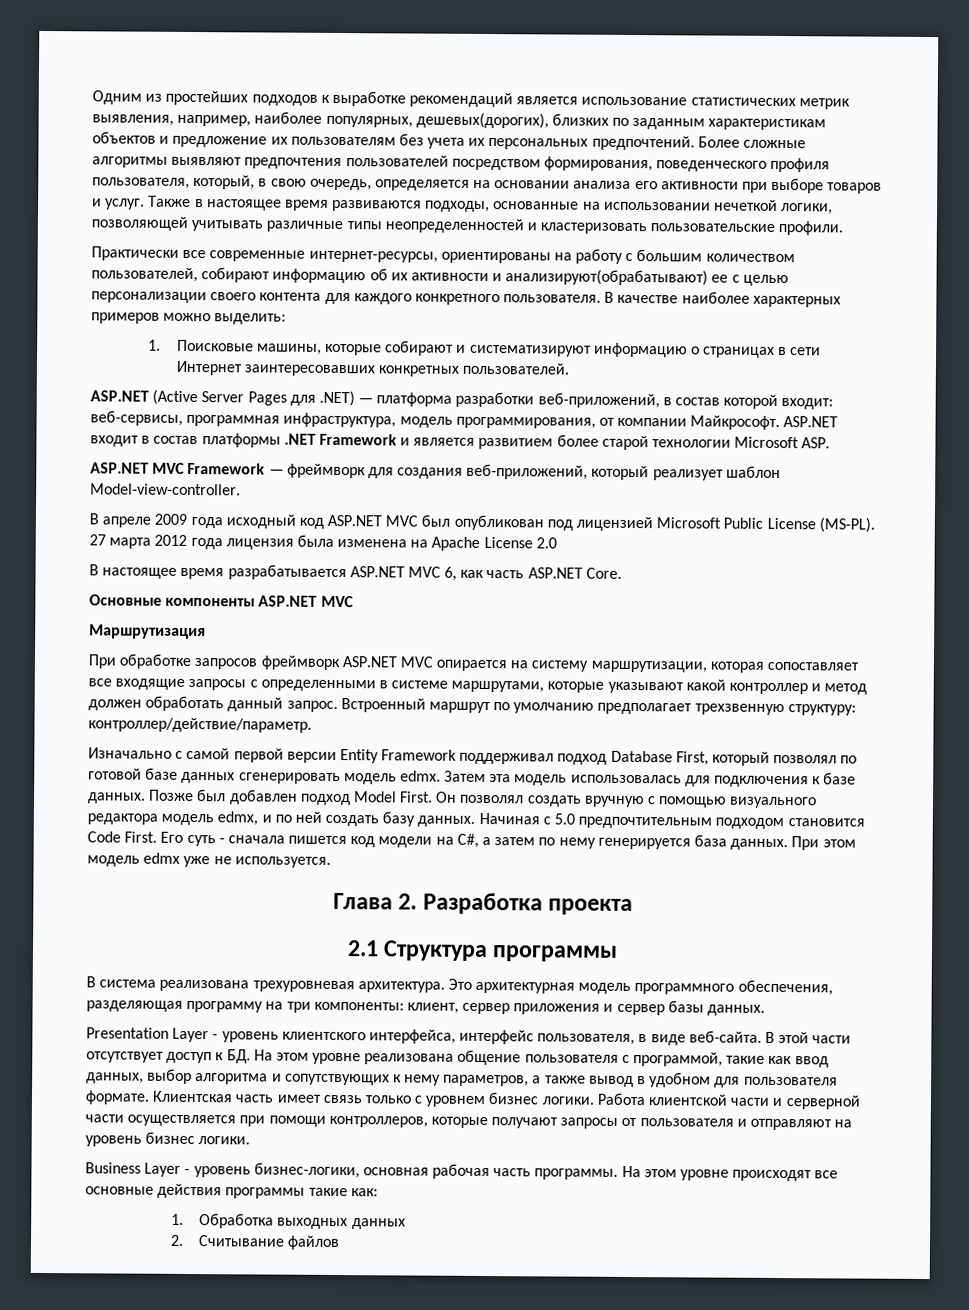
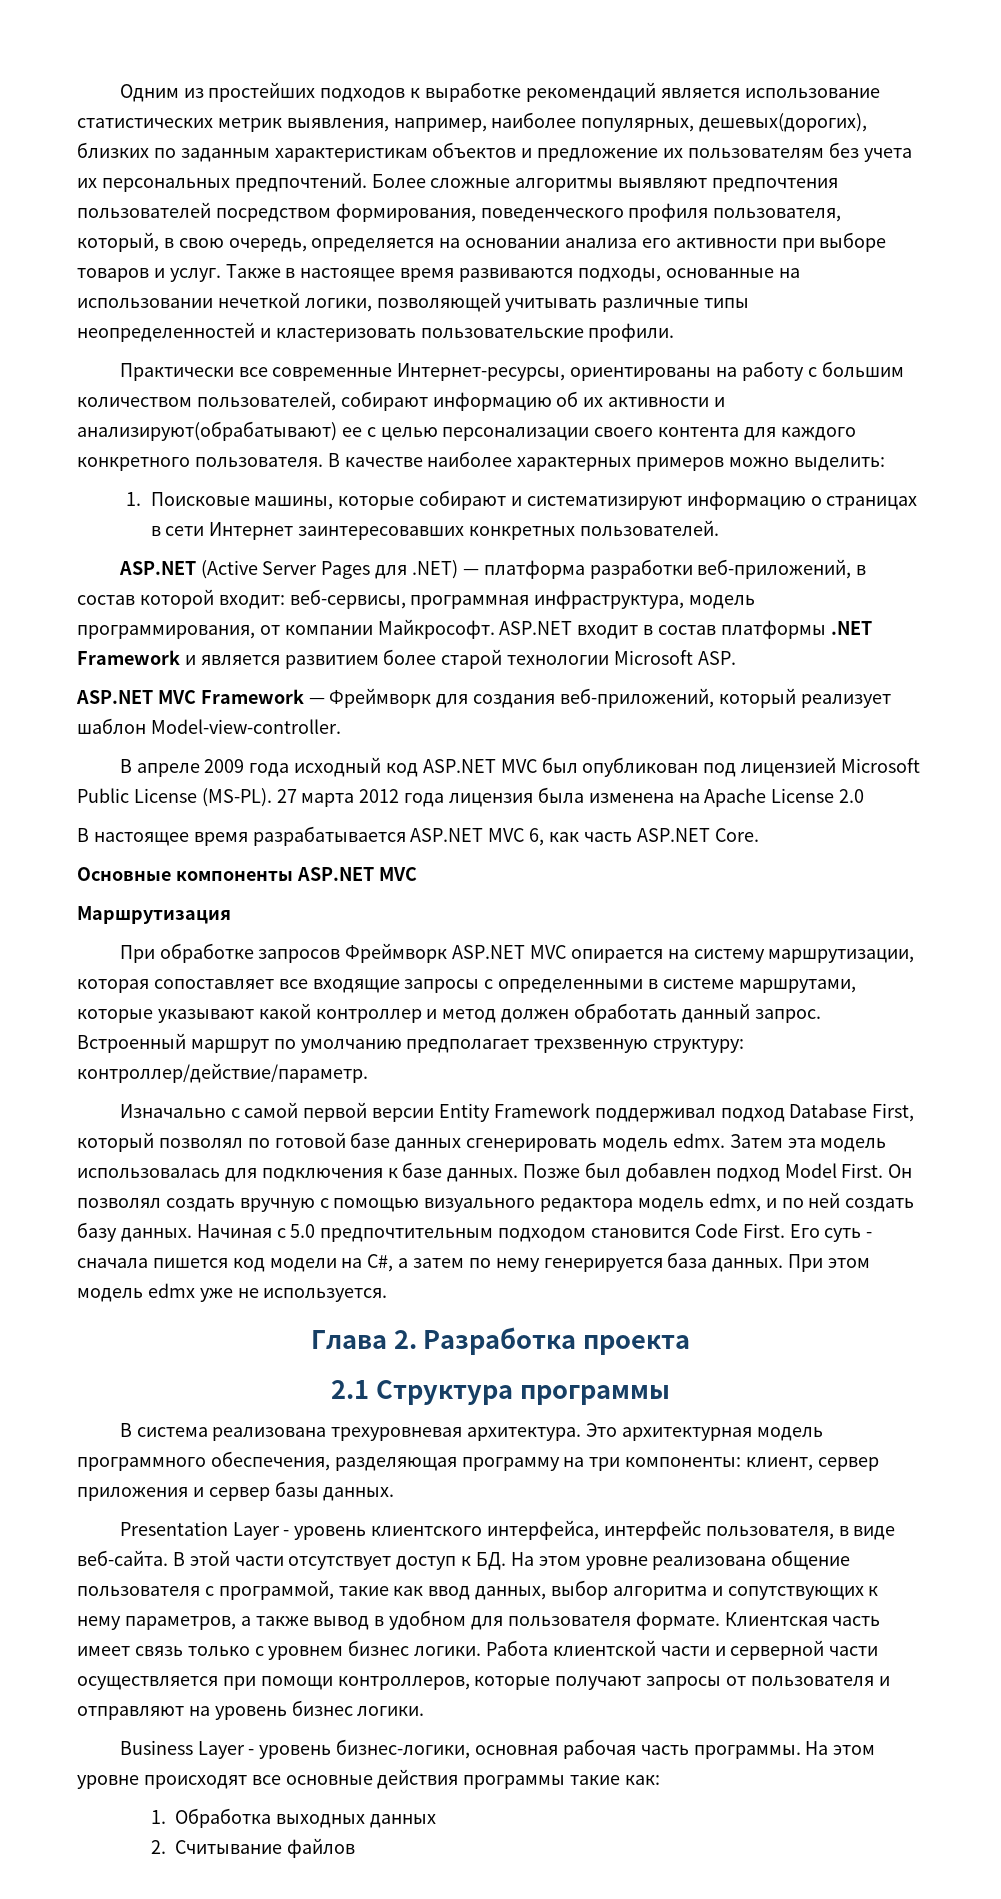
- Практически все современные интернет-ресурсы, ориентированы на работу с большим количеством пользователей, собирают информацию об их активности и анализируют(обрабатывают) ее с целью персонализации своего контента для каждого конкретного пользователя.
+ Практически все современные Интернет-ресурсы, ориентированы на работу с большим количеством пользователей, собирают информацию об их активности и анализируют(обрабатывают) ее с целью персонализации своего контента для каждого конкретного пользователя.
- ASP.NET MVC Framework — фреймворк для создания веб-приложений, который реализует шаблон Model-view-controller.
+ ASP.NET MVC Framework — Фреймворк для создания веб-приложений, который реализует шаблон Model-view-controller.
- При обработке запросов фреймворк ASP.NET MVC опирается на систему маршрутизации, которая сопоставляет все входящие запросы с определенными в системе маршрутами, которые указывают какой контроллер и метод должен обработать данный запрос.
+ При обработке запросов Фреймворк ASP.NET MVC опирается на систему маршрутизации, которая сопоставляет все входящие запросы с определенными в системе маршрутами, которые указывают какой контроллер и метод должен обработать данный запрос.

